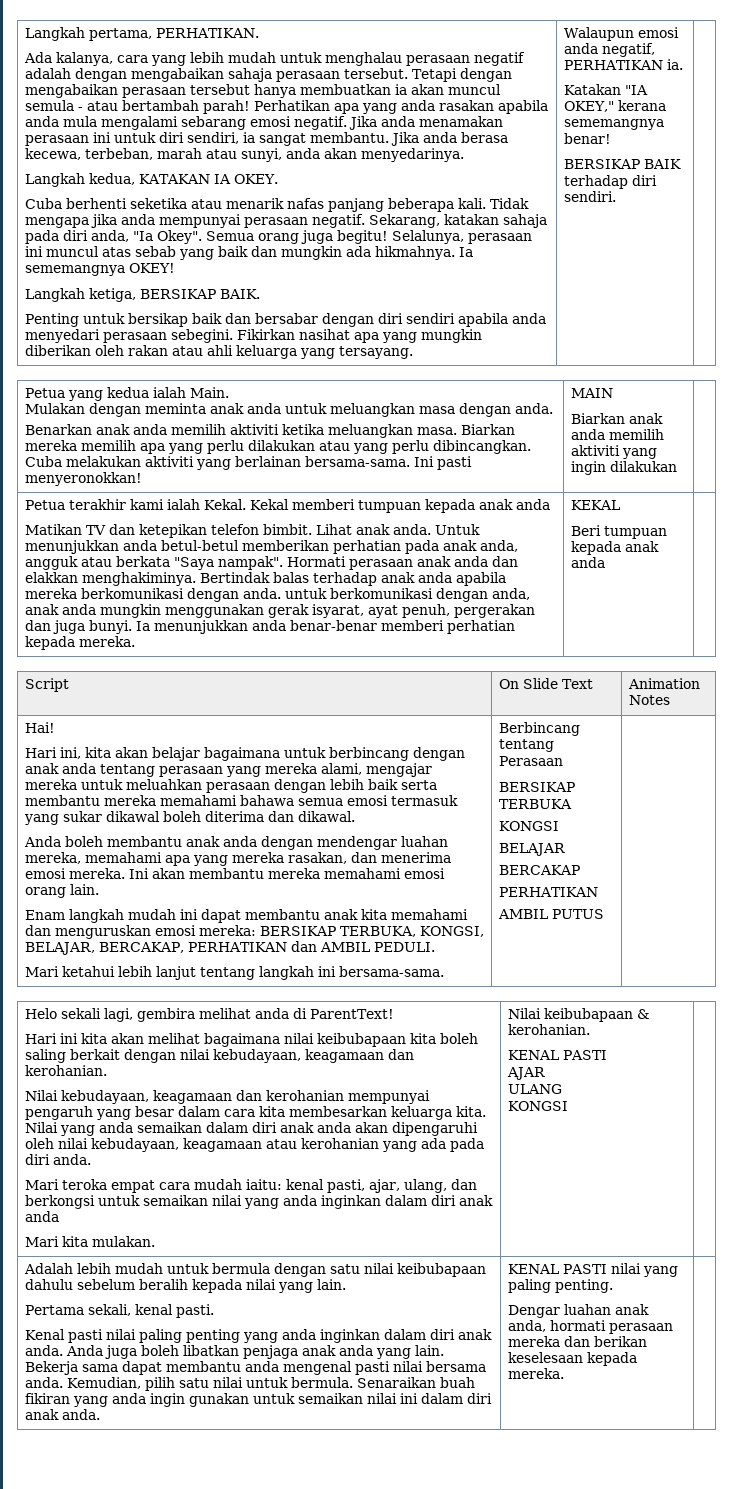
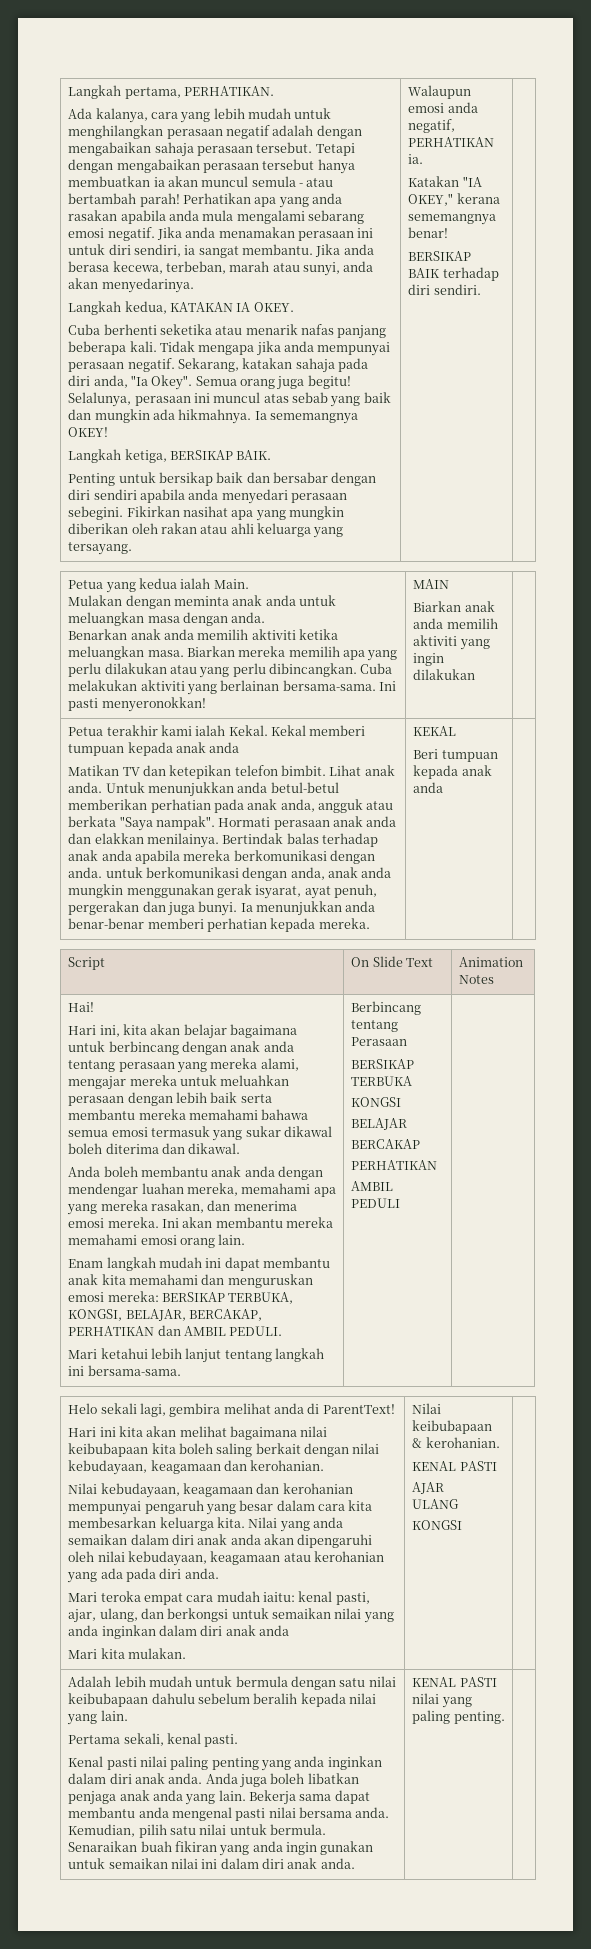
- Ada kalanya, cara yang lebih mudah untuk menghalau perasaan negatif adalah dengan mengabaikan sahaja perasaan tersebut.
+ Ada kalanya, cara yang lebih mudah untuk menghilangkan perasaan negatif adalah dengan mengabaikan sahaja perasaan tersebut.
- Hormati perasaan anak anda dan elakkan menghakiminya.
+ Hormati perasaan anak anda dan elakkan menilainya.
- AMBIL PUTUS
+ AMBIL PEDULI
- Dengar luahan anak anda, hormati perasaan mereka dan berikan keselesaan kepada mereka.

